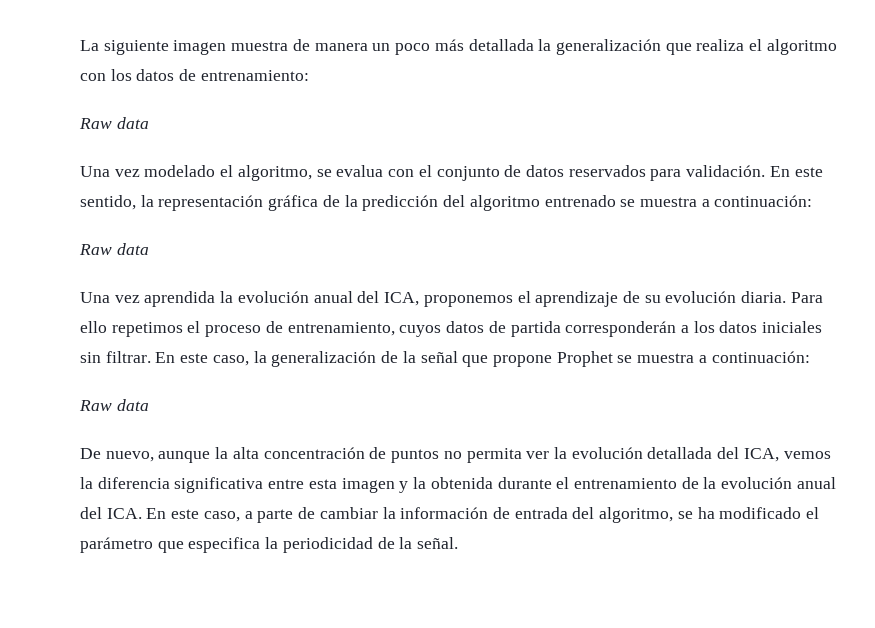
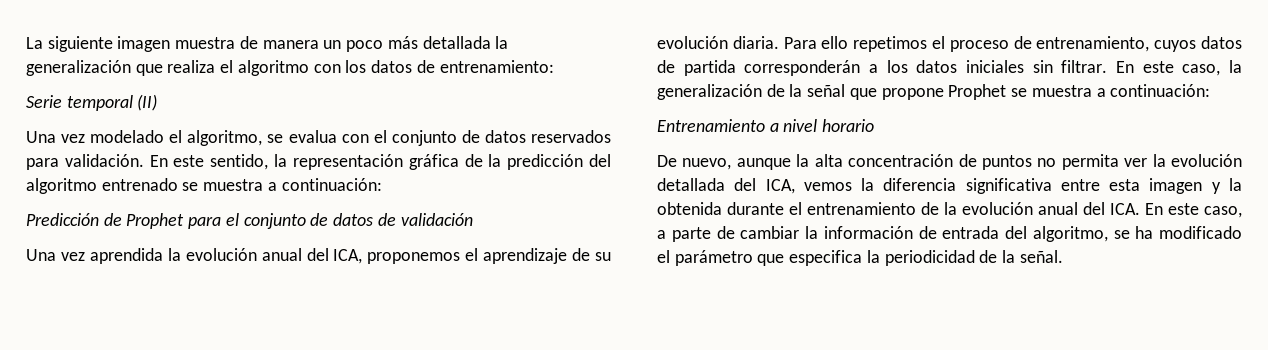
  La siguiente imagen muestra de manera un poco más detallada la generalización que realiza el algoritmo con los datos de entrenamiento:
- Raw data
+ Serie temporal (II)
  En este sentido, la representación gráfica de la predicción del algoritmo entrenado se muestra a continuación:
- Raw data
+ Predicción de Prophet para el conjunto de datos de validación
  En este caso, la generalización de la señal que propone Prophet se muestra a continuación:
- Raw data
+ Entrenamiento a nivel horario

